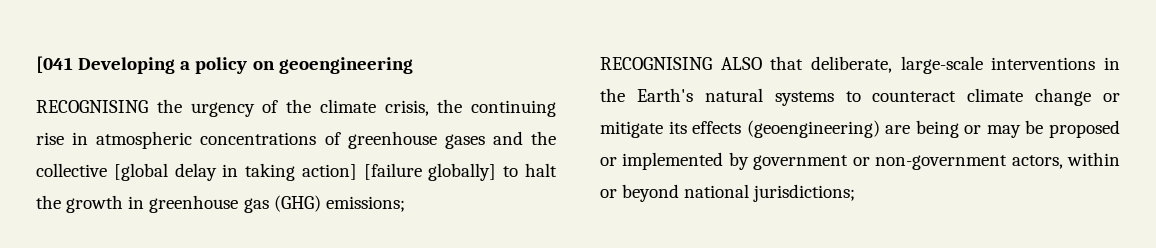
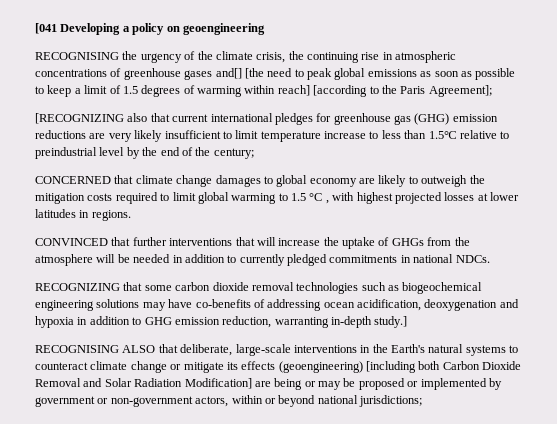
- RECOGNISING the urgency of the climate crisis, the continuing rise in atmospheric concentrations of greenhouse gases and the collective [global delay in taking action] [failure globally] to halt the growth in greenhouse gas (GHG) emissions;
+ RECOGNISING the urgency of the climate crisis, the continuing rise in atmospheric concentrations of greenhouse gases and[] [the need to peak global emissions as soon as possible to keep a limit of 1.5 degrees of warming within reach] [according to the Paris Agreement];
+ [RECOGNIZING also that current international pledges for greenhouse gas (GHG) emission reductions are very likely insufficient to limit temperature increase to less than 1.5℃ relative to preindustrial level by the end of the century;
+ CONCERNED that climate change damages to global economy are likely to outweigh the mitigation costs required to limit global warming to 1.5 °C , with highest projected losses at lower latitudes in regions.
+ CONVINCED that further interventions that will increase the uptake of GHGs from the atmosphere will be needed in addition to currently pledged commitments in national NDCs.
+ RECOGNIZING that some carbon dioxide removal technologies such as biogeochemical engineering solutions may have co-benefits of addressing ocean acidification, deoxygenation and hypoxia in addition to GHG emission reduction, warranting in-depth study.]
- RECOGNISING ALSO that deliberate, large-scale interventions in the Earth's natural systems to counteract climate change or mitigate its effects (geoengineering) are being or may be proposed or implemented by government or non-government actors, within or beyond national jurisdictions;
+ RECOGNISING ALSO that deliberate, large-scale interventions in the Earth's natural systems to counteract climate change or mitigate its effects (geoengineering) [including both Carbon Dioxide Removal and Solar Radiation Modification] are being or may be proposed or implemented by government or non-government actors, within or beyond national jurisdictions;

